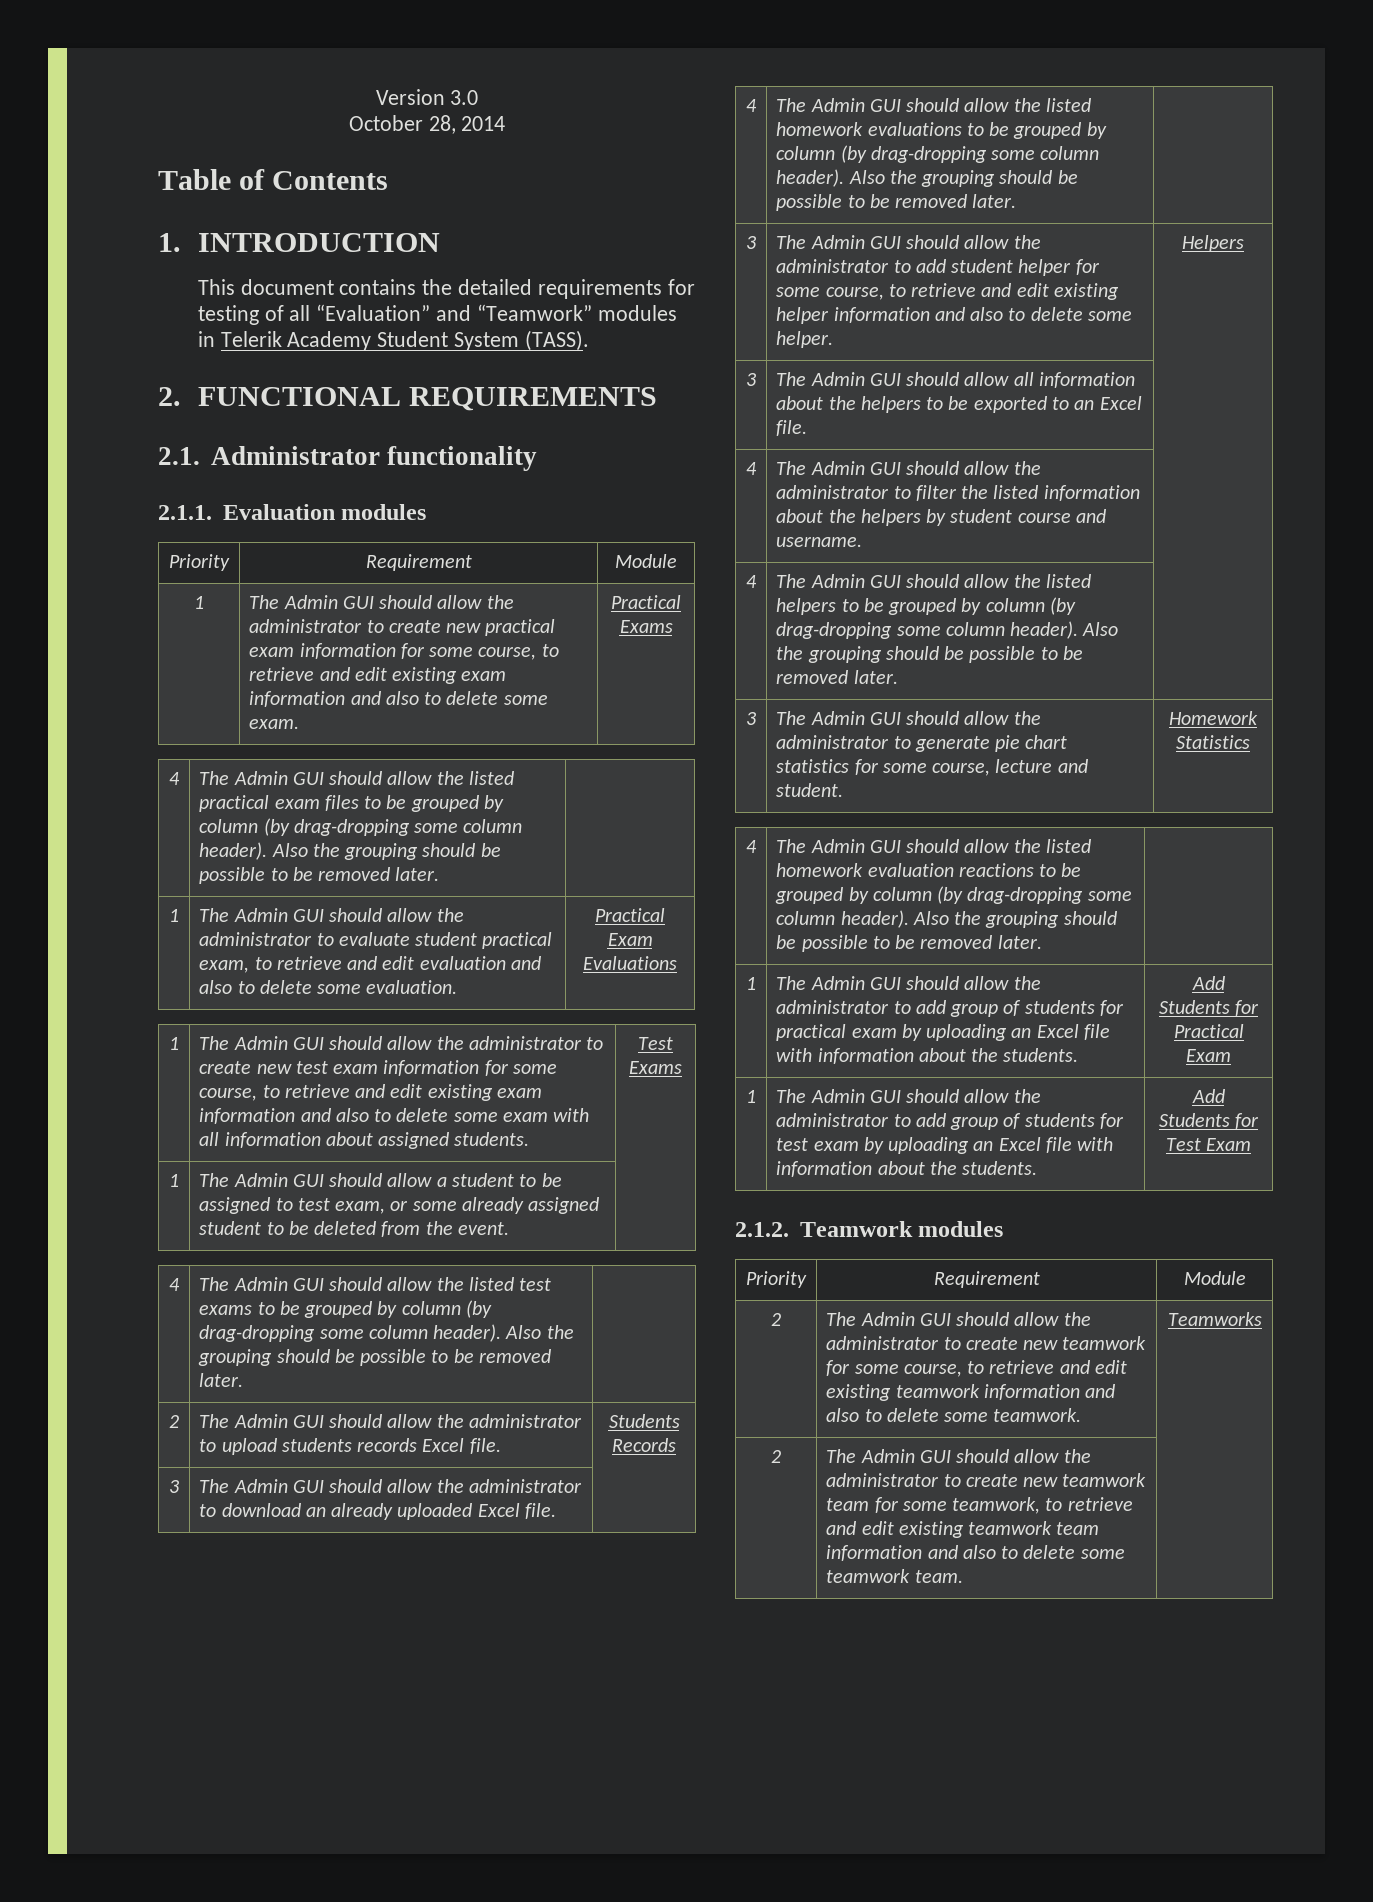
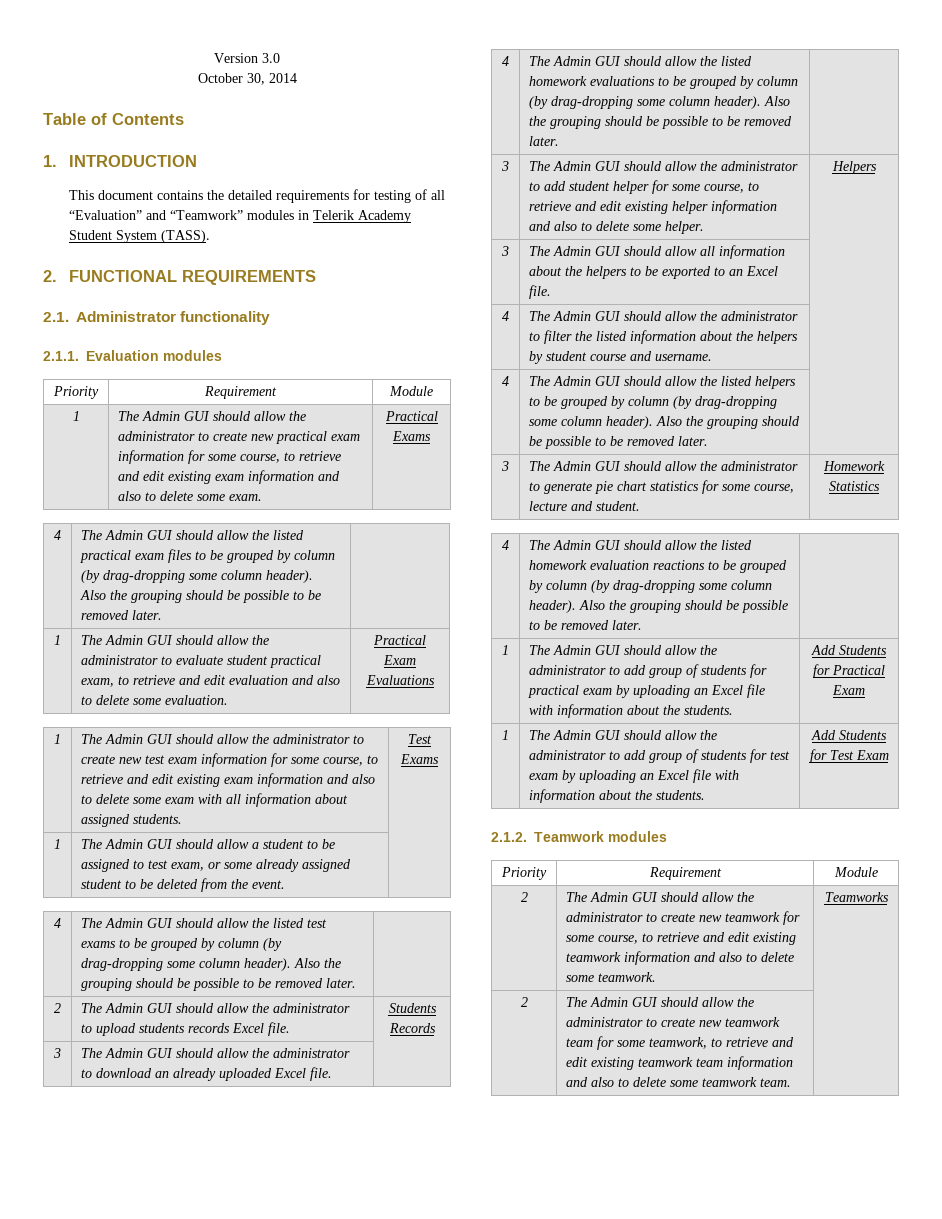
- October 28, 2014
+ October 30, 2014

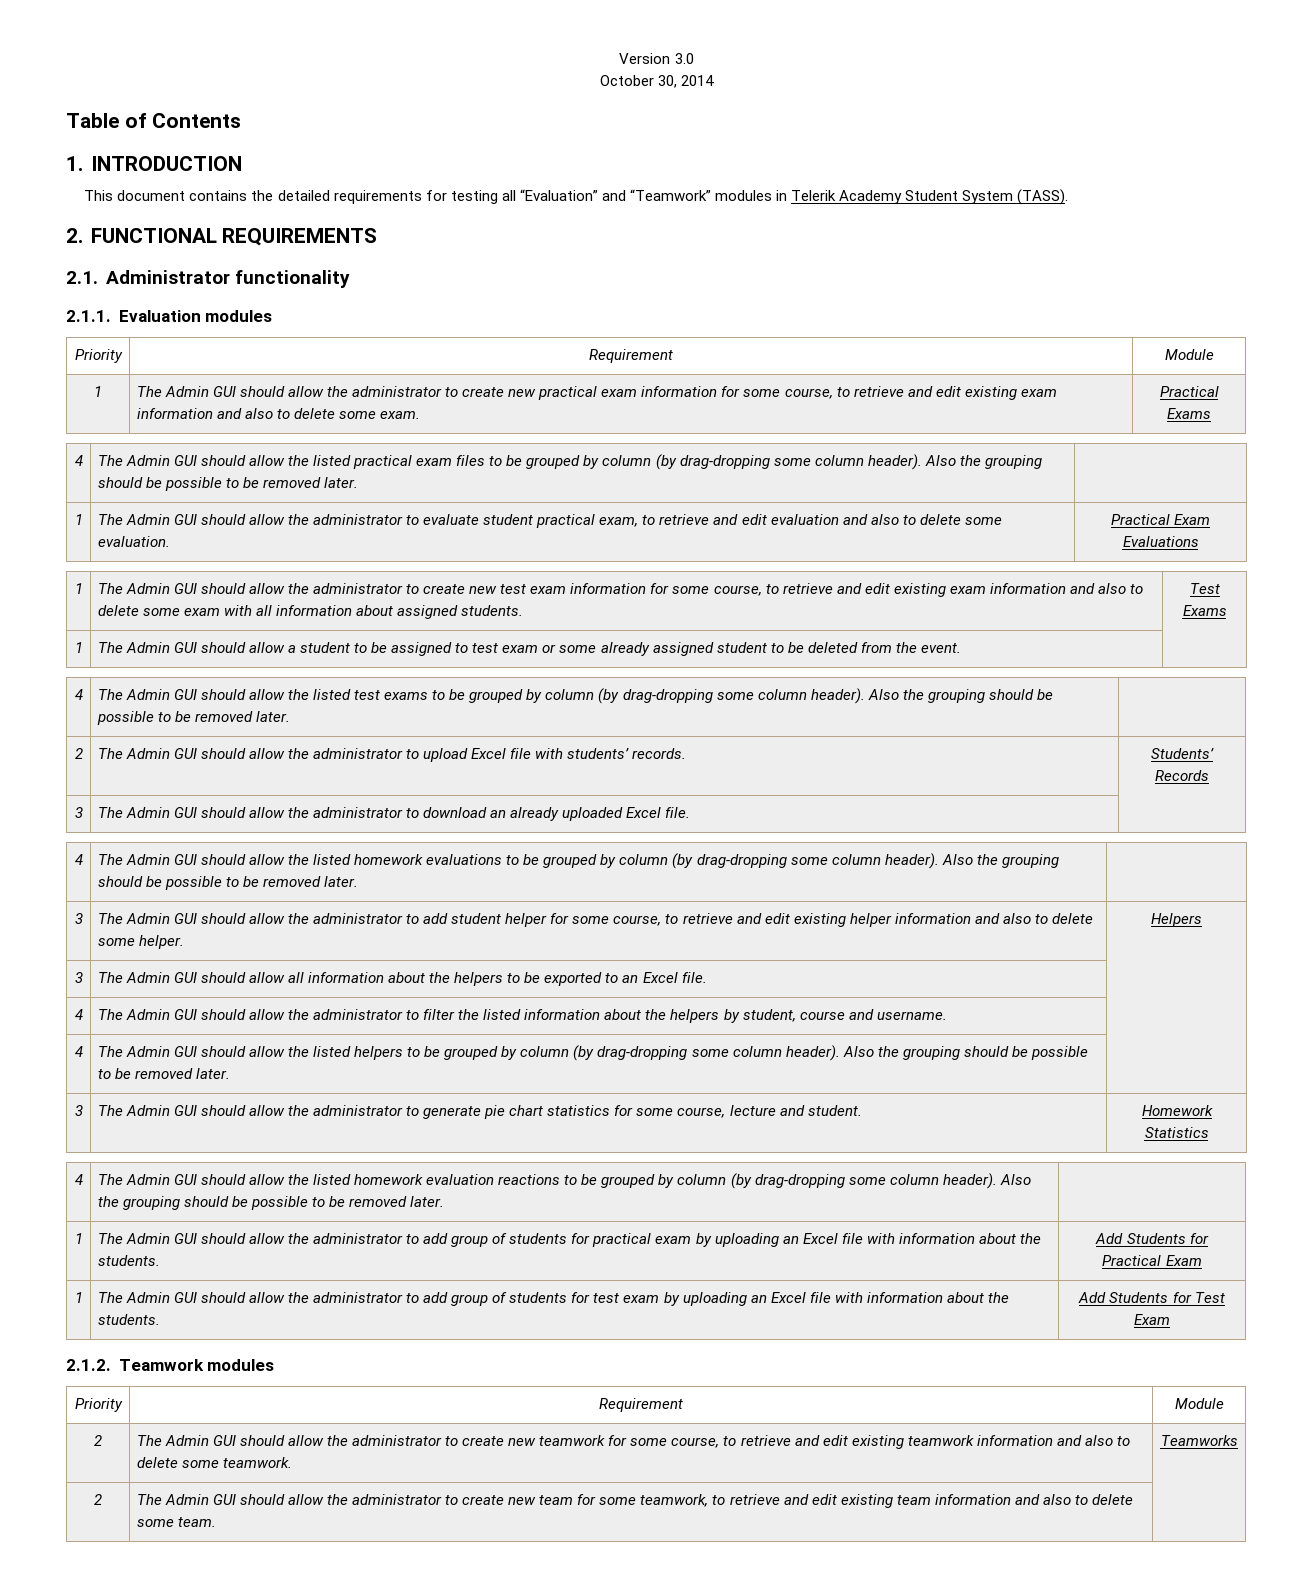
- This document contains the detailed requirements for testing of all “Evaluation” and “Teamwork” modules in Telerik Academy Student System (TASS).
+ This document contains the detailed requirements for testing all “Evaluation” and “Teamwork” modules in Telerik Academy Student System (TASS).
- 1 | The Admin GUI should allow a student to be assigned to test exam, or some already assigned student to be deleted from the event. |
+ 1 | The Admin GUI should allow a student to be assigned to test exam or some already assigned student to be deleted from the event. |
- 2 | The Admin GUI should allow the administrator to upload students records Excel file. | Students Records
+ 2 | The Admin GUI should allow the administrator to upload Excel file with students’ records. | Students’ Records
- 4 | The Admin GUI should allow the administrator to filter the listed information about the helpers by student course and username. |
+ 4 | The Admin GUI should allow the administrator to filter the listed information about the helpers by student, course and username. |
- 2 | The Admin GUI should allow the administrator to create new teamwork team for some teamwork, to retrieve and edit existing teamwork team information and also to delete some teamwork team. |
+ 2 | The Admin GUI should allow the administrator to create new team for some teamwork, to retrieve and edit existing team information and also to delete some team. |

